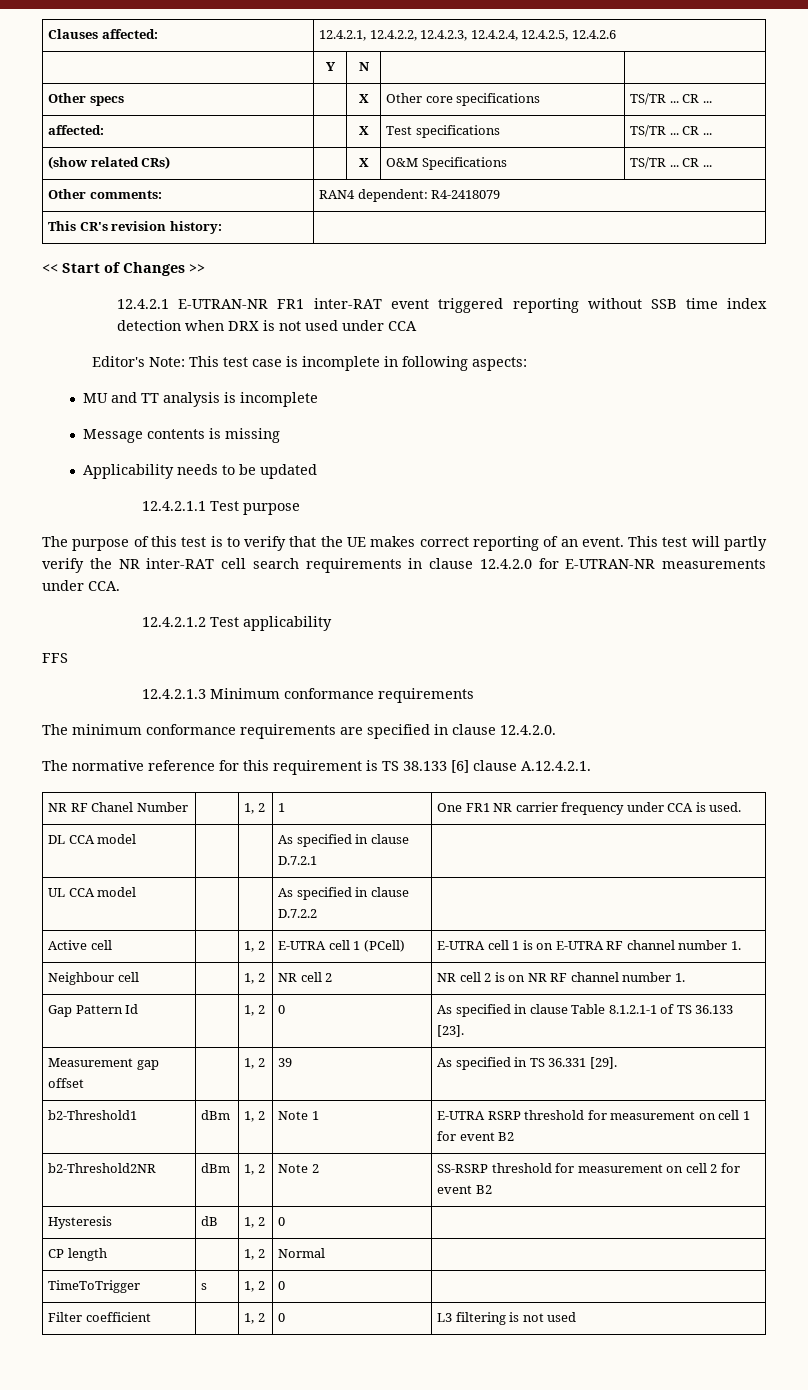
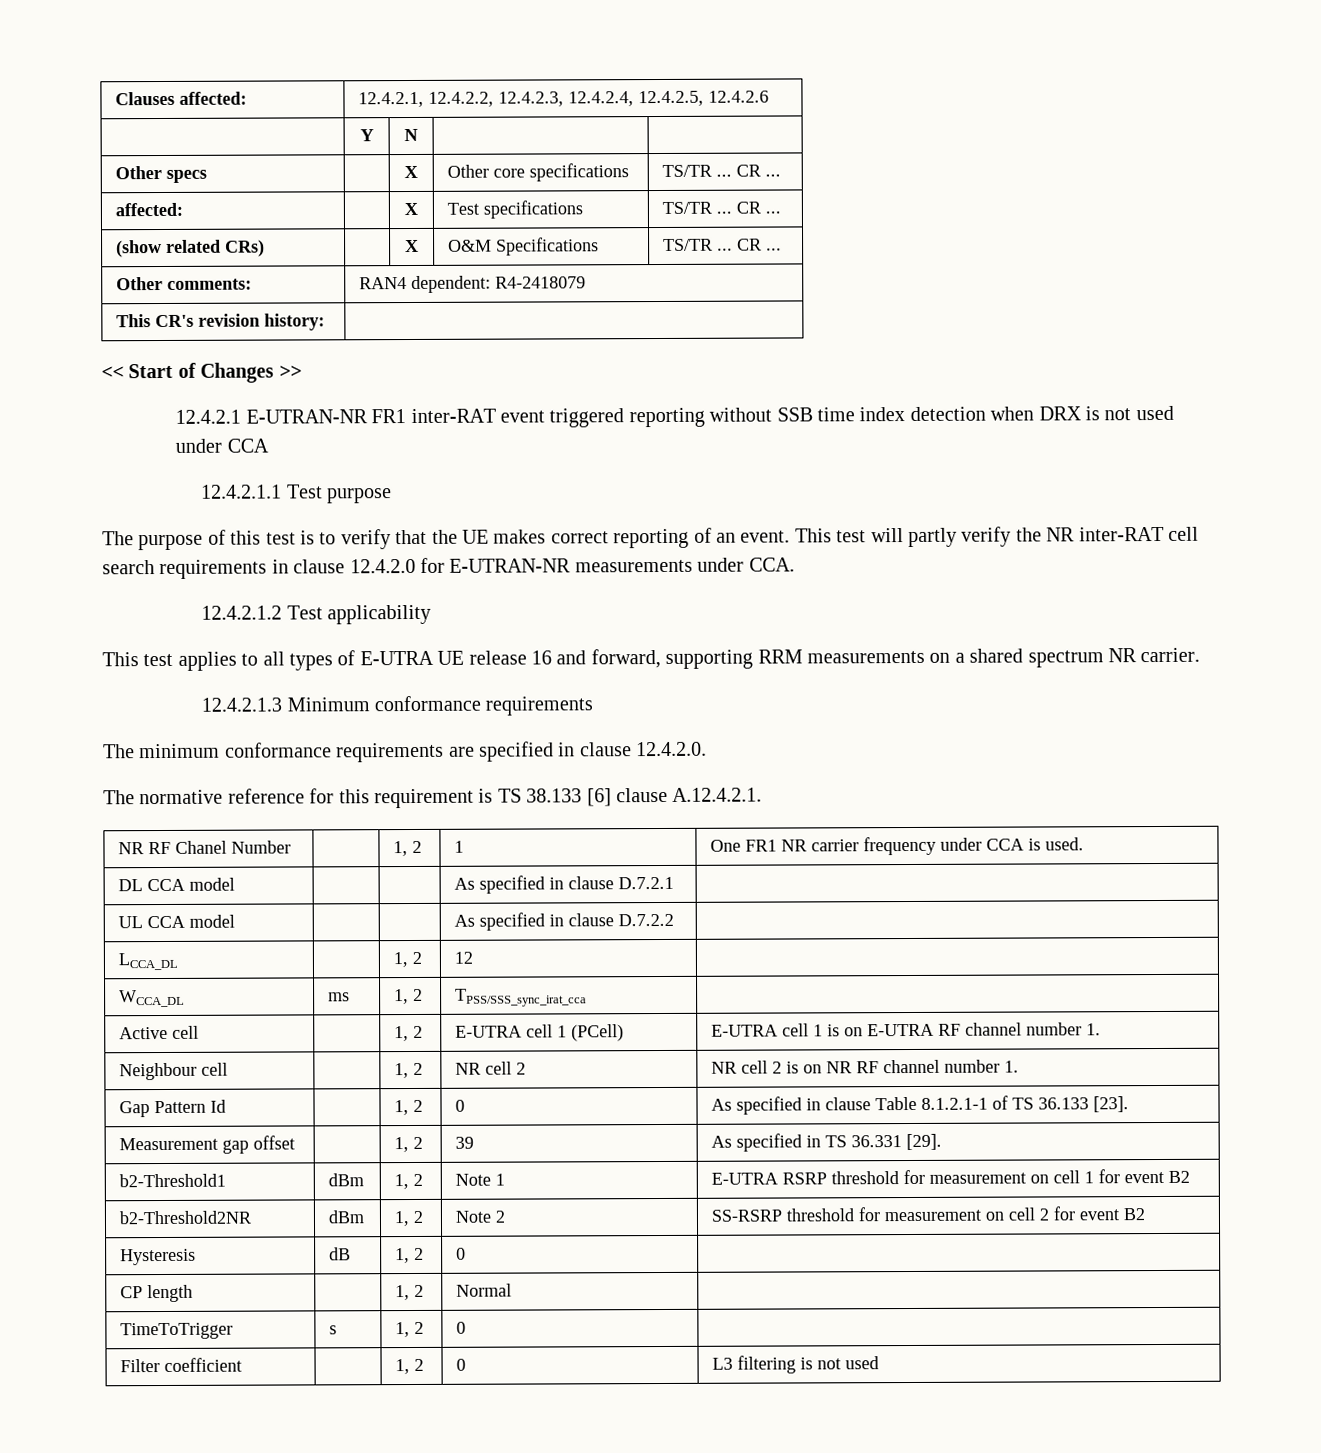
- Editor's Note: This test case is incomplete in following aspects:
- MU and TT analysis is incomplete
- Message contents is missing
- Applicability needs to be updated
- FFS
+ This test applies to all types of E-UTRA UE release 16 and forward, supporting RRM measurements on a shared spectrum NR carrier.
+ LCCA_DL | | 1, 2 | 12 |
+ WCCA_DL | ms | 1, 2 | TPSS/SSS_sync_irat_cca |

